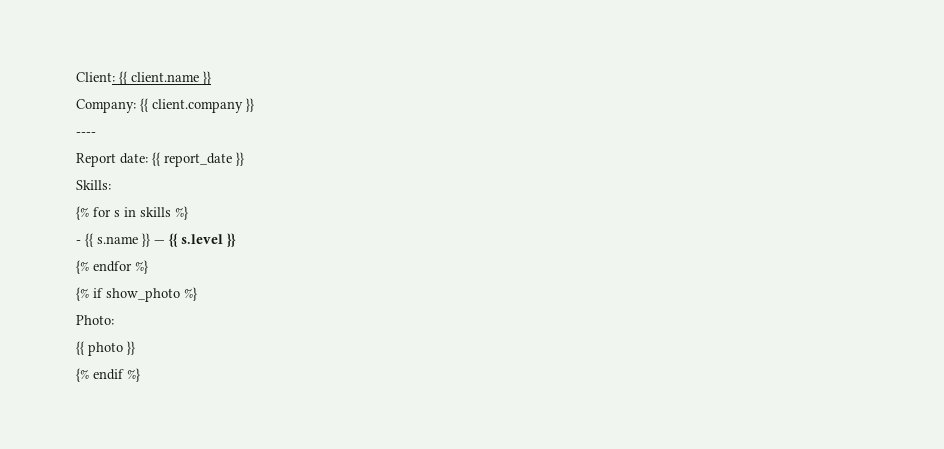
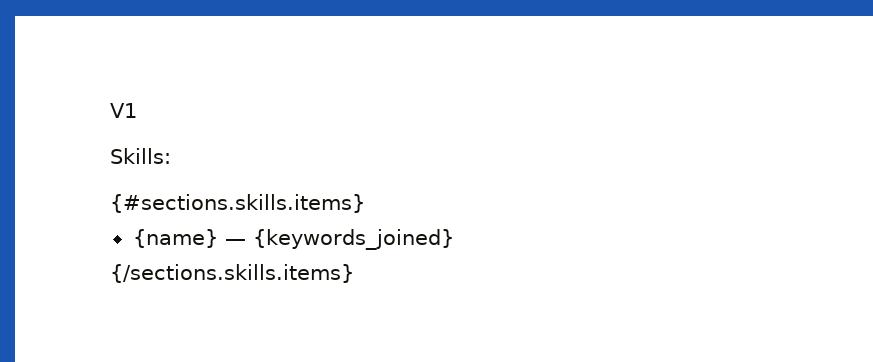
- Client: {{ client.name }}
- Company: {{ client.company }}
- ----
- Report date: {{ report_date }}
+ V1
  Skills:
- {% for s in skills %}
- - {{ s.name }} — {{ s.level }}
- {% endfor %}
- {% if show_photo %}
- Photo:
- {{ photo }}
- {% endif %}
+ {#sections.skills.items}
+ {name} — {keywords_joined}
+ {/sections.skills.items}

